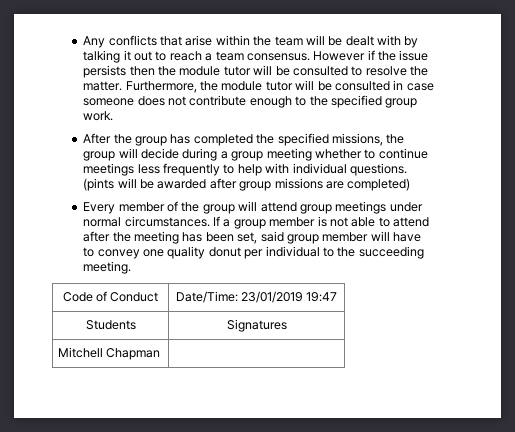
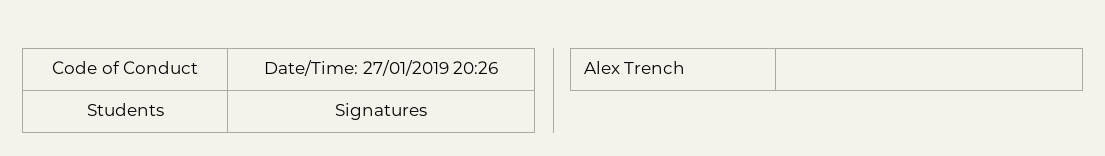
- Any conflicts that arise within the team will be dealt with by talking it out to reach a team consensus. However if the issue persists then the module tutor will be consulted to resolve the matter. Furthermore, the module tutor will be consulted in case someone does not contribute enough to the specified group work.
- After the group has completed the specified missions, the group will decide during a group meeting whether to continue meetings less frequently to help with individual questions. (pints will be awarded after group missions are completed)
- Every member of the group will attend group meetings under normal circumstances. If a group member is not able to attend after the meeting has been set, said group member will have to convey one quality donut per individual to the succeeding meeting.
- Code of Conduct | Date/Time: 23/01/2019 19:47
+ Code of Conduct | Date/Time: 27/01/2019 20:26
- Mitchell Chapman |
+ Alex Trench |

